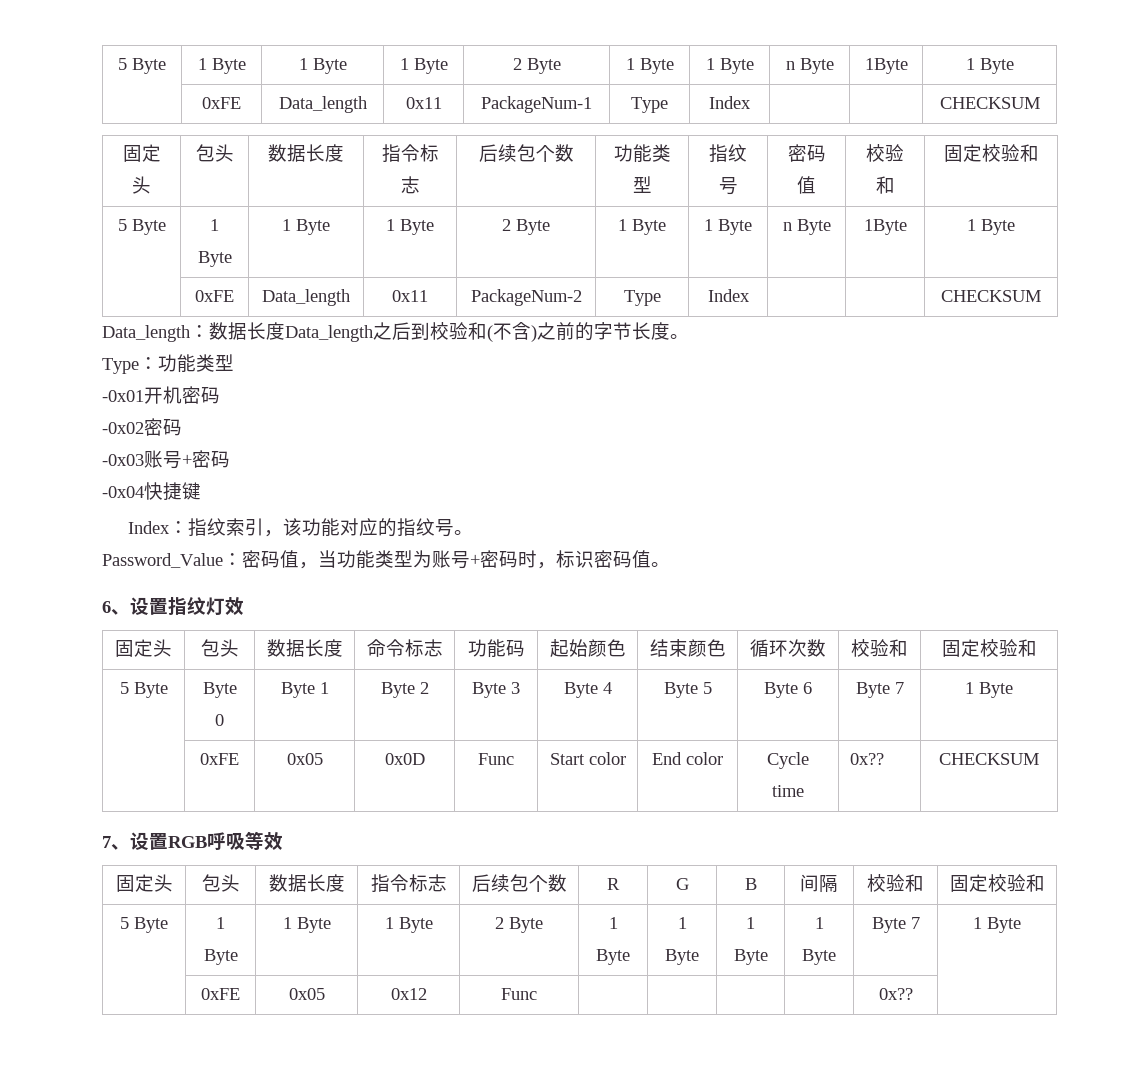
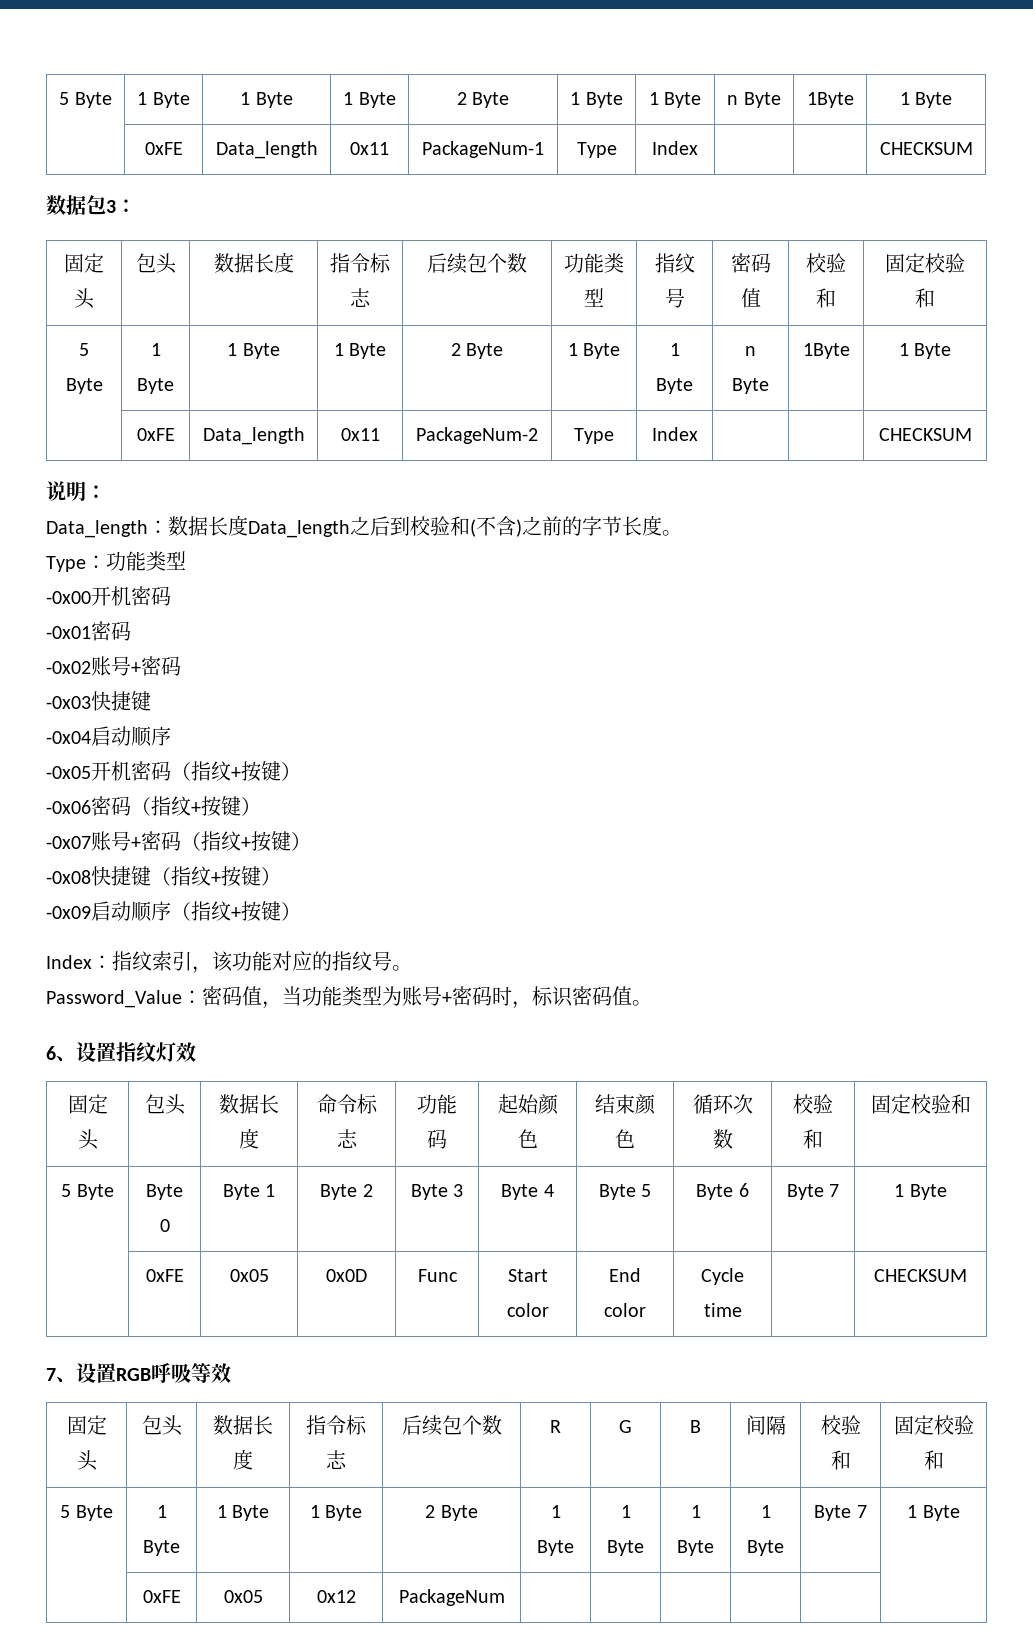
+ 数据包3：
+ 说明：
- -0x01开机密码
+ -0x00开机密码
- -0x02密码
- -0x03账号+密码
+ -0x01密码
+ -0x02账号+密码
- -0x04快捷键
+ -0x03快捷键
+ -0x04启动顺序
+ -0x05开机密码（指纹+按键）
+ -0x06密码（指纹+按键）
+ -0x07账号+密码（指纹+按键）
+ -0x08快捷键（指纹+按键）
+ -0x09启动顺序（指纹+按键）
- | 0xFE | 0x05 | 0x0D | Func | Start color | End color | Cycle time | 0x?? | CHECKSUM
+ | 0xFE | 0x05 | 0x0D | Func | Start color | End color | Cycle time | | CHECKSUM
- | 0xFE | 0x05 | 0x12 | Func | | | | | 0x?? |
+ | 0xFE | 0x05 | 0x12 | PackageNum | | | | | |

